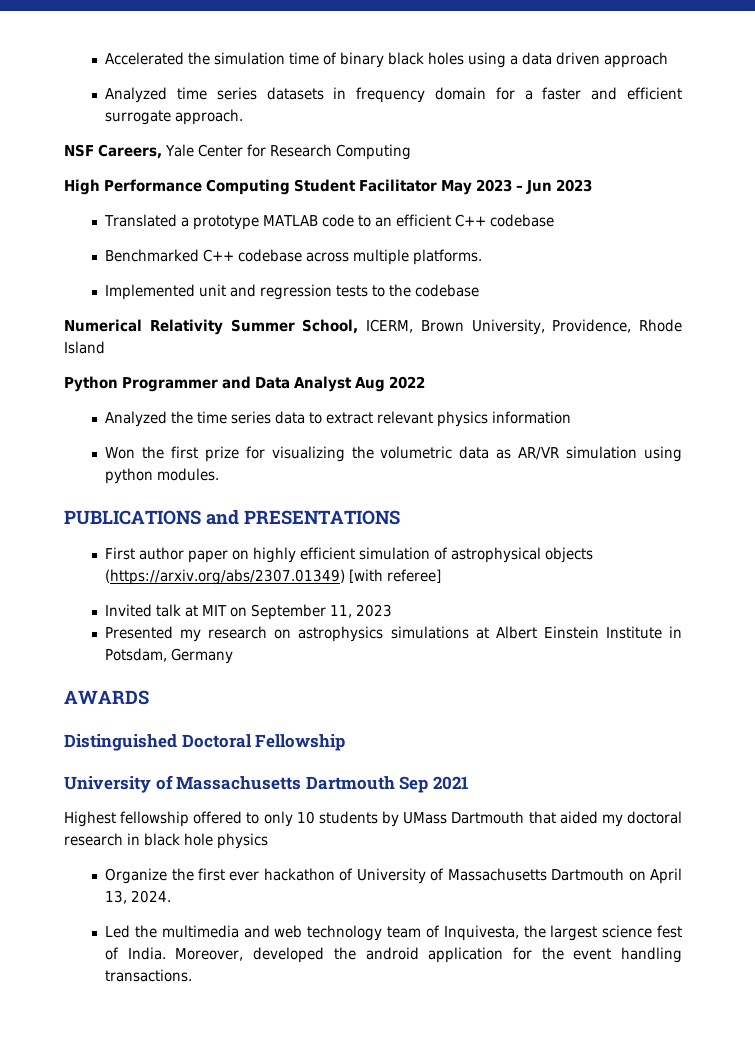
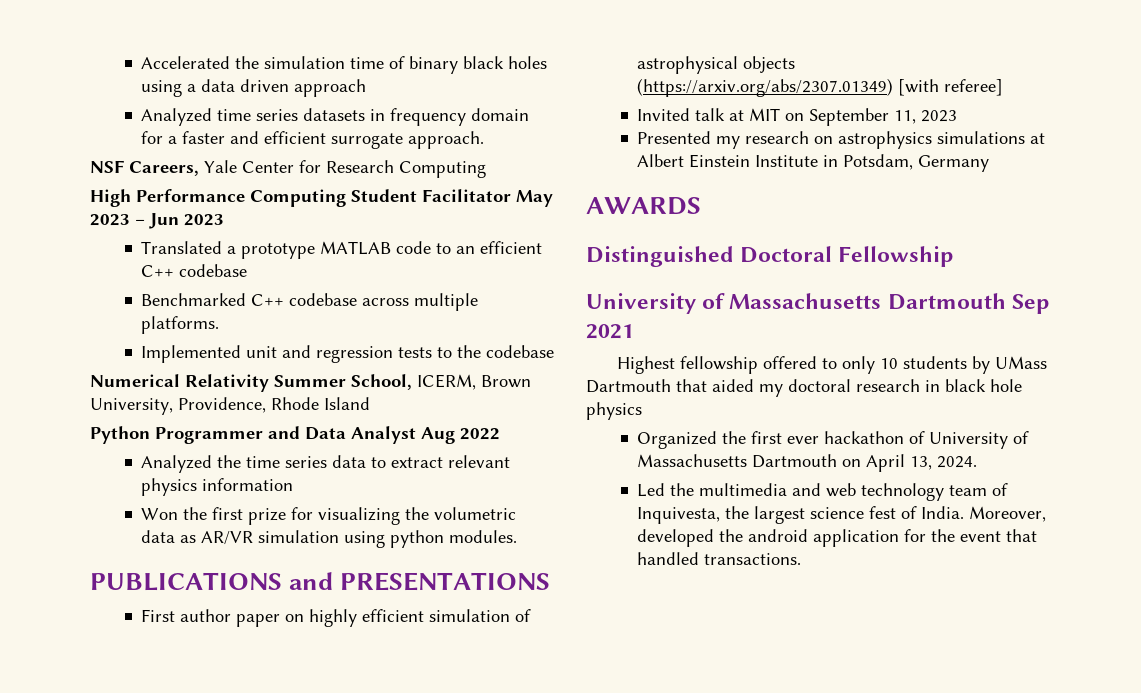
- Organize the first ever hackathon of University of Massachusetts Dartmouth on April 13, 2024.
+ Organized the first ever hackathon of University of Massachusetts Dartmouth on April 13, 2024.
- Moreover, developed the android application for the event handling transactions.
+ Moreover, developed the android application for the event that handled transactions.

